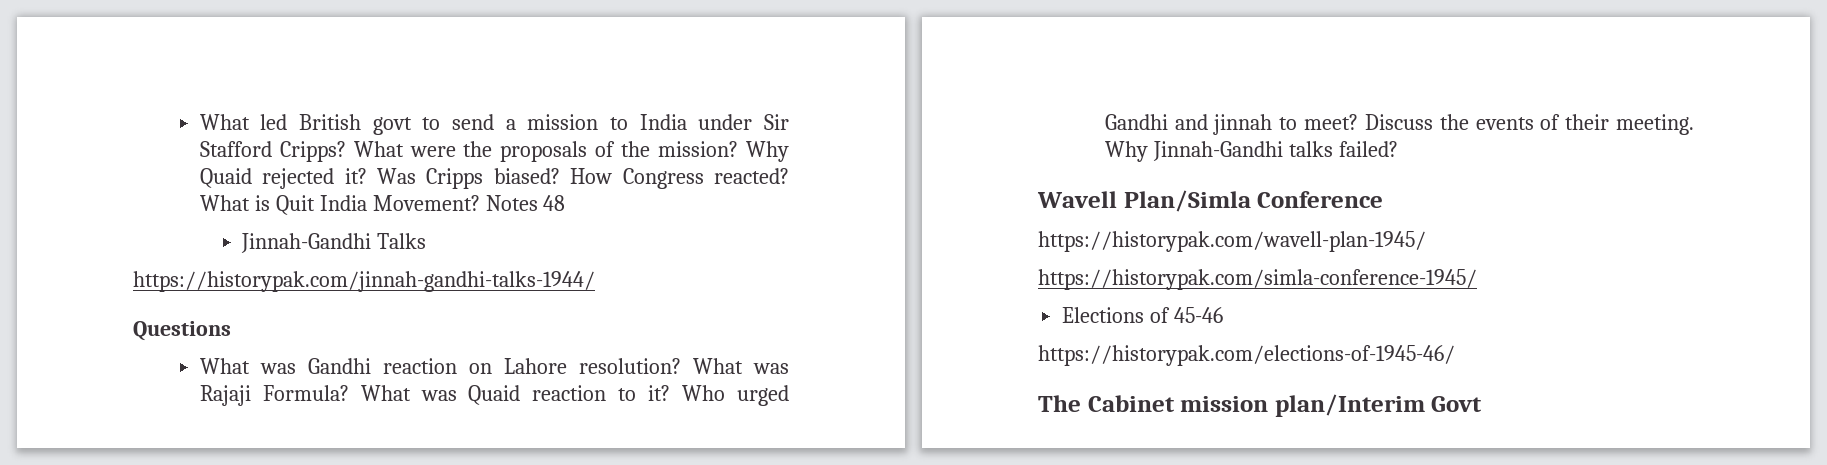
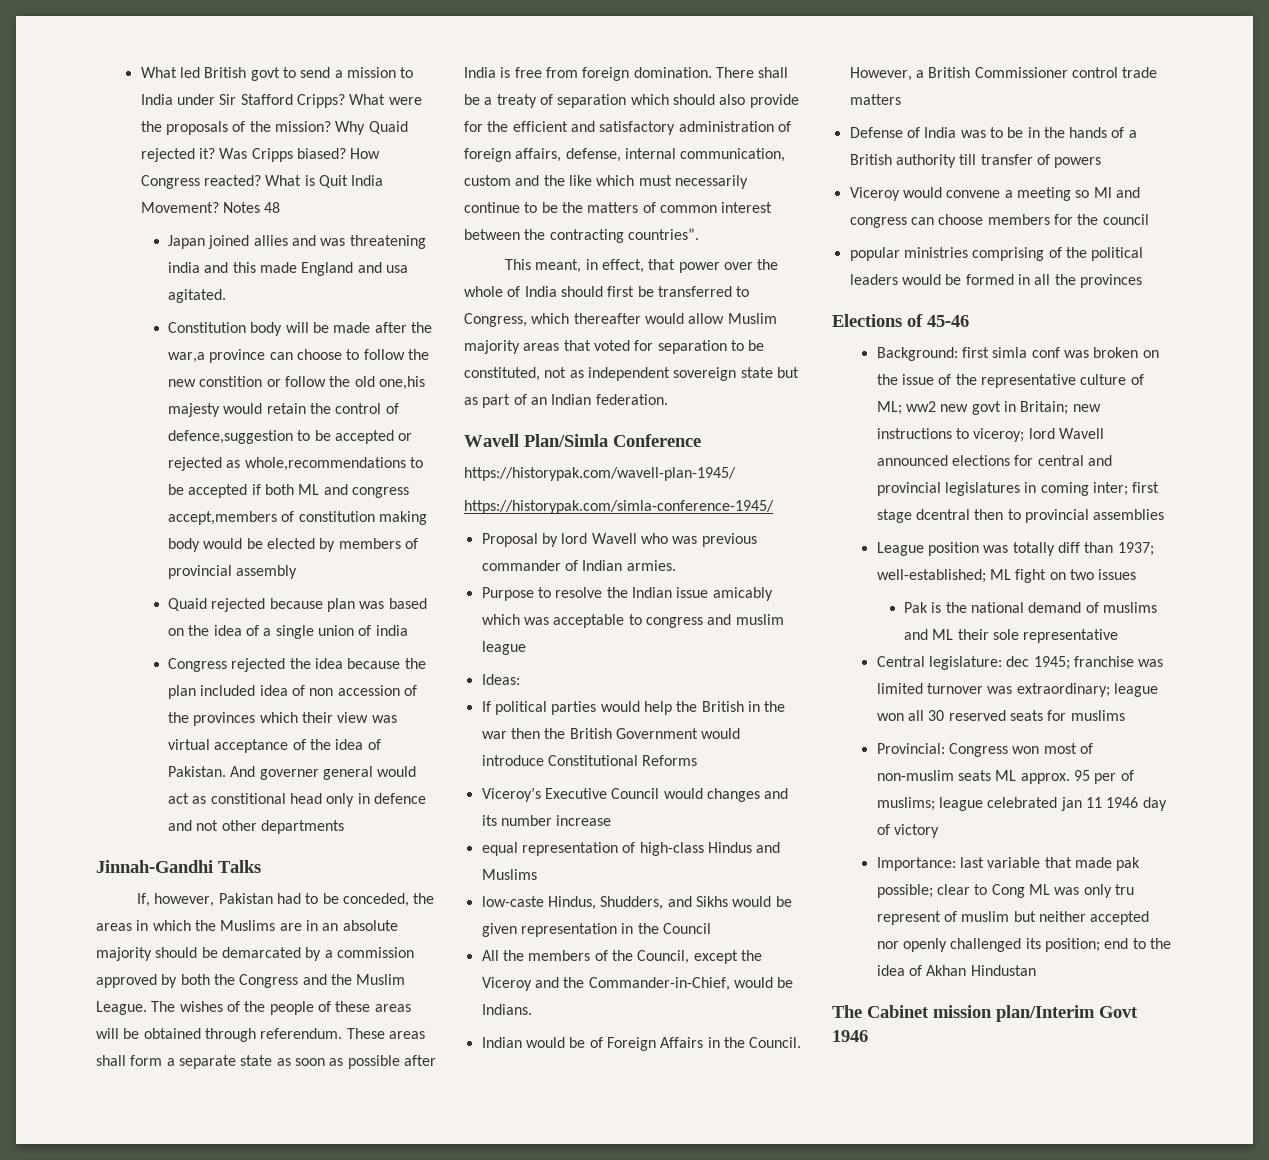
+ Japan joined allies and was threatening india and this made England and usa agitated.
+ Constitution body will be made after the war,a province can choose to follow the new constition or follow the old one,his majesty would retain the control of defence,suggestion to be accepted or rejected as whole,recommendations to be accepted if both ML and congress accept,members of constitution making body would be elected by members of provincial assembly
+ Quaid rejected because plan was based on the idea of a single union of india
+ Congress rejected the idea because the plan included idea of non accession of the provinces which their view was virtual acceptance of the idea of Pakistan. And governer general would act as constitional head only in defence and not other departments
  Jinnah-Gandhi Talks
- https://historypak.com/jinnah-gandhi-talks-1944/
- Questions
- What was Gandhi reaction on Lahore resolution? What was Rajaji Formula? What was Quaid reaction to it? Who urged Gandhi and jinnah to meet? Discuss the events of their meeting. Why Jinnah-Gandhi talks failed?
+ If, however, Pakistan had to be conceded, the areas in which the Muslims are in an absolute majority should be demarcated by a commission approved by both the Congress and the Muslim League. The wishes of the people of these areas will be obtained through referendum. These areas shall form a separate state as soon as possible after India is free from foreign domination. There shall be a treaty of separation which should also provide for the efficient and satisfactory administration of foreign affairs, defense, internal communication, custom and the like which must necessarily continue to be the matters of common interest between the contracting countries”.
+ This meant, in effect, that power over the whole of India should first be transferred to Congress, which thereafter would allow Muslim majority areas that voted for separation to be constituted, not as independent sovereign state but as part of an Indian federation.
+ Proposal by lord Wavell who was previous commander of Indian armies.
+ Purpose to resolve the Indian issue amicably which was acceptable to congress and muslim league
+ Ideas:
+ If political parties would help the British in the war then the British Government would introduce Constitutional Reforms
+ Viceroy’s Executive Council would changes and its number increase
+ equal representation of high-class Hindus and Muslims
+ low-caste Hindus, Shudders, and Sikhs would be given representation in the Council
+ All the members of the Council, except the Viceroy and the Commander-in-Chief, would be Indians.
+ Indian would be of Foreign Affairs in the Council. However, a British Commissioner control trade matters
+ Defense of India was to be in the hands of a British authority till transfer of powers
+ Viceroy would convene a meeting so Ml and congress can choose members for the council
+ popular ministries comprising of the political leaders would be formed in all the provinces
  Elections of 45-46
- https://historypak.com/elections-of-1945-46/
+ Background: first simla conf was broken on the issue of the representative culture of ML; ww2 new govt in Britain; new instructions to viceroy; lord Wavell announced elections for central and provincial legislatures in coming inter; first stage dcentral then to provincial assemblies
+ League position was totally diff than 1937; well-established; ML fight on two issues
+ Pak is the national demand of muslims and ML their sole representative
+ Central legislature: dec 1945; franchise was limited turnover was extraordinary; league won all 30 reserved seats for muslims
+ Provincial: Congress won most of non-muslim seats ML approx. 95 per of muslims; league celebrated jan 11 1946 day of victory
+ Importance: last variable that made pak possible; clear to Cong ML was only tru represent of muslim but neither accepted nor openly challenged its position; end to the idea of Akhan Hindustan
- The Cabinet mission plan/Interim Govt
+ The Cabinet mission plan/Interim Govt 1946

